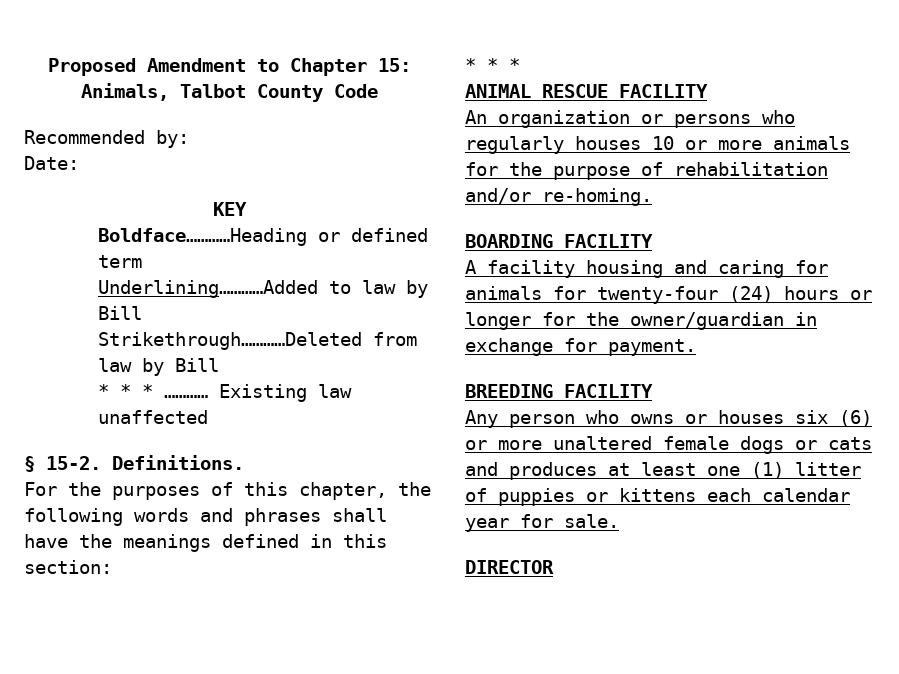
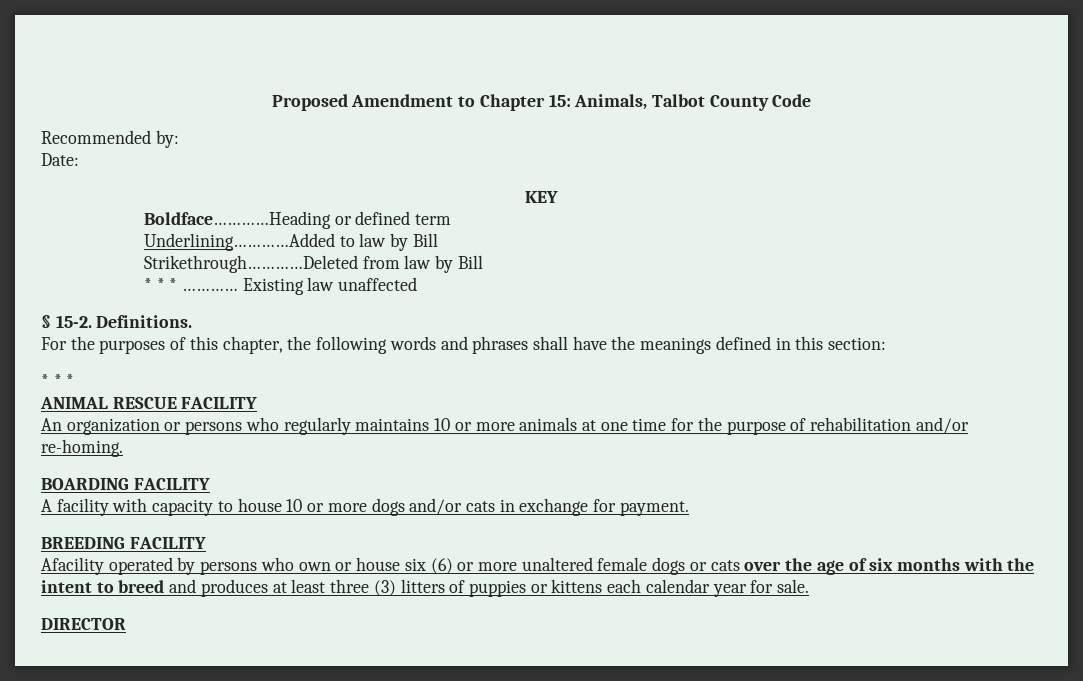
- An organization or persons who regularly houses 10 or more animals for the purpose of rehabilitation and/or re-homing.
+ An organization or persons who regularly maintains 10 or more animals at one time for the purpose of rehabilitation and/or re-homing.
- A facility housing and caring for animals for twenty-four (24) hours or longer for the owner/guardian in exchange for payment.
+ A facility with capacity to house 10 or more dogs and/or cats in exchange for payment.
- Any person who owns or houses six (6) or more unaltered female dogs or cats and produces at least one (1) litter of puppies or kittens each calendar year for sale.
+ Afacility operated by persons who own or house six (6) or more unaltered female dogs or cats over the age of six months with the intent to breed and produces at least three (3) litters of puppies or kittens each calendar year for sale.

